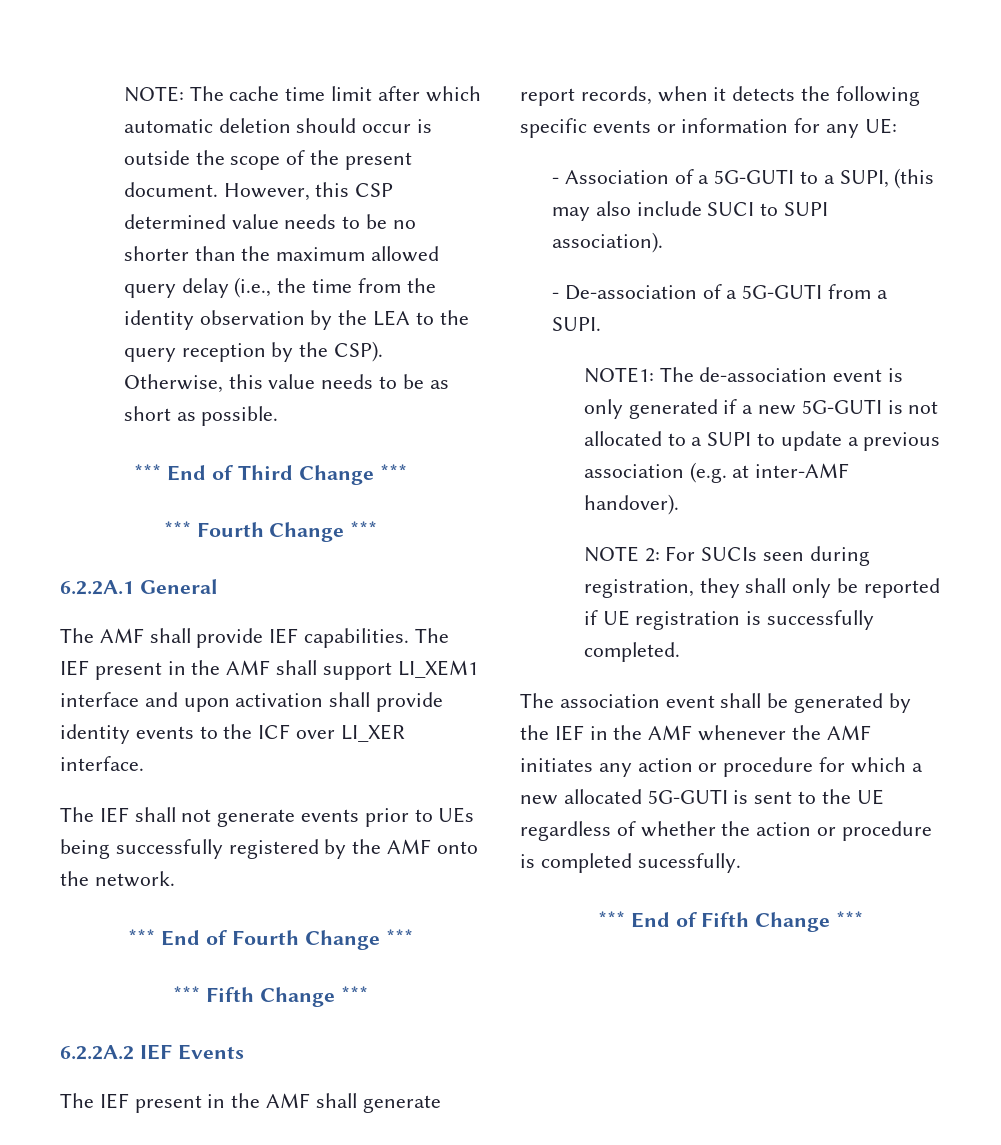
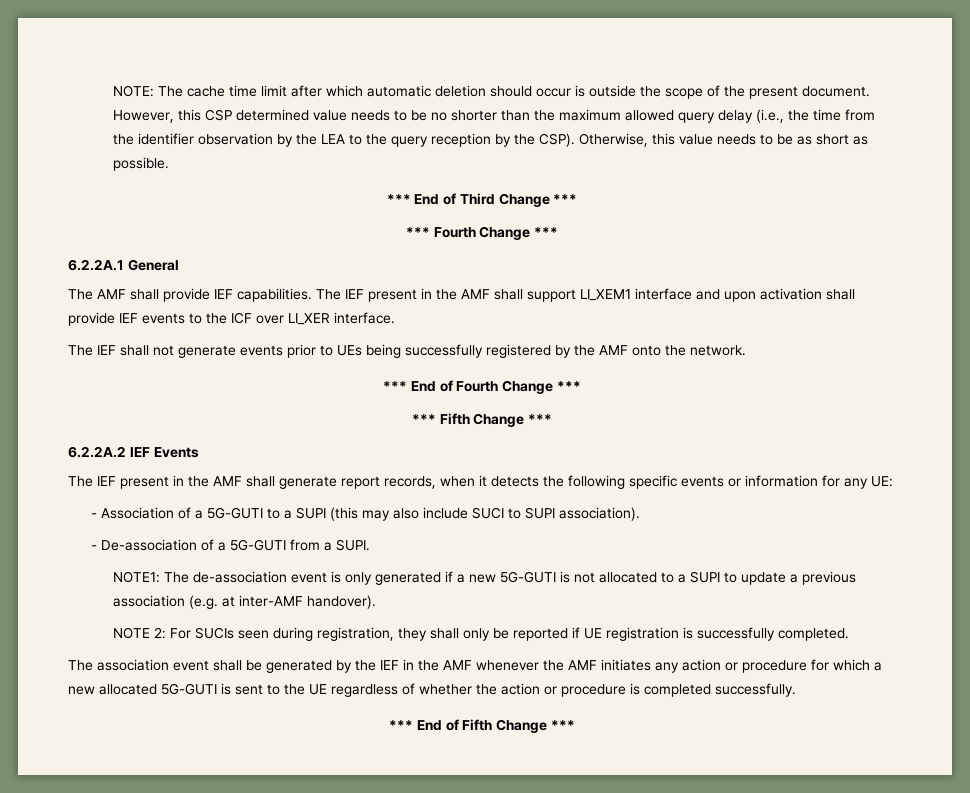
- However, this CSP determined value needs to be no shorter than the maximum allowed query delay (i.e., the time from the identity observation by the LEA to the query reception by the CSP).
+ However, this CSP determined value needs to be no shorter than the maximum allowed query delay (i.e., the time from the identifier observation by the LEA to the query reception by the CSP).
- The IEF present in the AMF shall support LI_XEM1 interface and upon activation shall provide identity events to the ICF over LI_XER interface.
+ The IEF present in the AMF shall support LI_XEM1 interface and upon activation shall provide IEF events to the ICF over LI_XER interface.
- - Association of a 5G-GUTI to a SUPI, (this may also include SUCI to SUPI association).
+ - Association of a 5G-GUTI to a SUPI (this may also include SUCI to SUPI association).
- The association event shall be generated by the IEF in the AMF whenever the AMF initiates any action or procedure for which a new allocated 5G-GUTI is sent to the UE regardless of whether the action or procedure is completed sucessfully.
+ The association event shall be generated by the IEF in the AMF whenever the AMF initiates any action or procedure for which a new allocated 5G-GUTI is sent to the UE regardless of whether the action or procedure is completed successfully.

